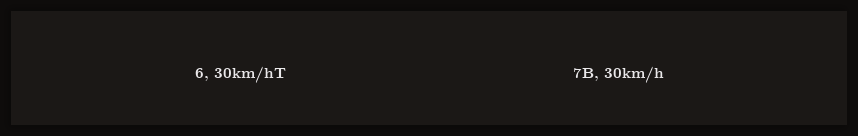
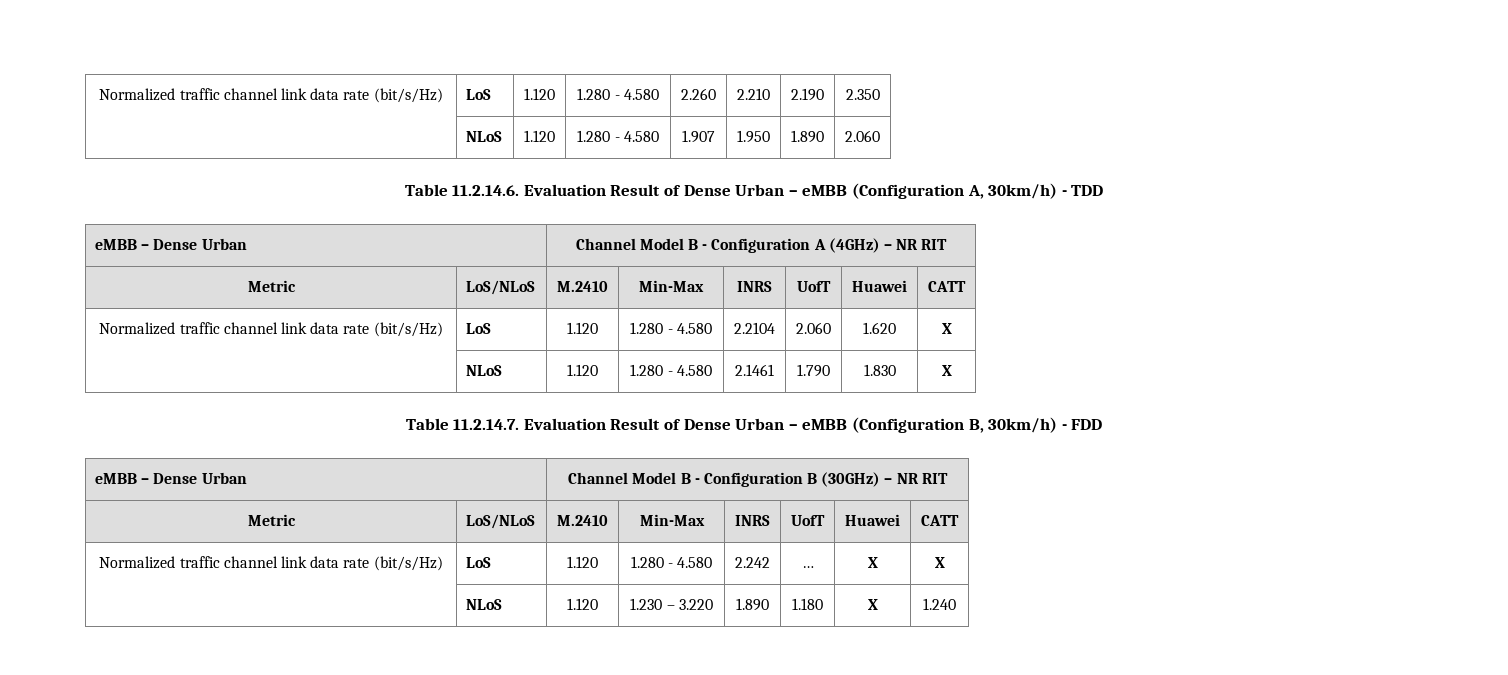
- 6, 30km/hT
- 7B, 30km/h
+ Normalized traffic channel link data rate (bit/s/Hz) | LoS | 1.120 | 1.280 - 4.580 | 2.260 | 2.210 | 2.190 | 2.350
+ | NLoS | 1.120 | 1.280 - 4.580 | 1.907 | 1.950 | 1.890 | 2.060
+ Table 11.2.14.6. Evaluation Result of Dense Urban – eMBB (Configuration A, 30km/h) - TDD
+ eMBB – Dense Urban | Channel Model B - Configuration A (4GHz) – NR RIT
+ Metric | LoS/NLoS | M.2410 | Min-Max | INRS | UofT | Huawei | CATT
+ Normalized traffic channel link data rate (bit/s/Hz) | LoS | 1.120 | 1.280 - 4.580 | 2.2104 | 2.060 | 1.620 | X
+ | NLoS | 1.120 | 1.280 - 4.580 | 2.1461 | 1.790 | 1.830 | X
+ Table 11.2.14.7. Evaluation Result of Dense Urban – eMBB (Configuration B, 30km/h) - FDD
+ eMBB – Dense Urban | Channel Model B - Configuration B (30GHz) – NR RIT
+ Metric | LoS/NLoS | M.2410 | Min-Max | INRS | UofT | Huawei | CATT
+ Normalized traffic channel link data rate (bit/s/Hz) | LoS | 1.120 | 1.280 - 4.580 | 2.242 | … | X | X
+ | NLoS | 1.120 | 1.230 – 3.220 | 1.890 | 1.180 | X | 1.240

